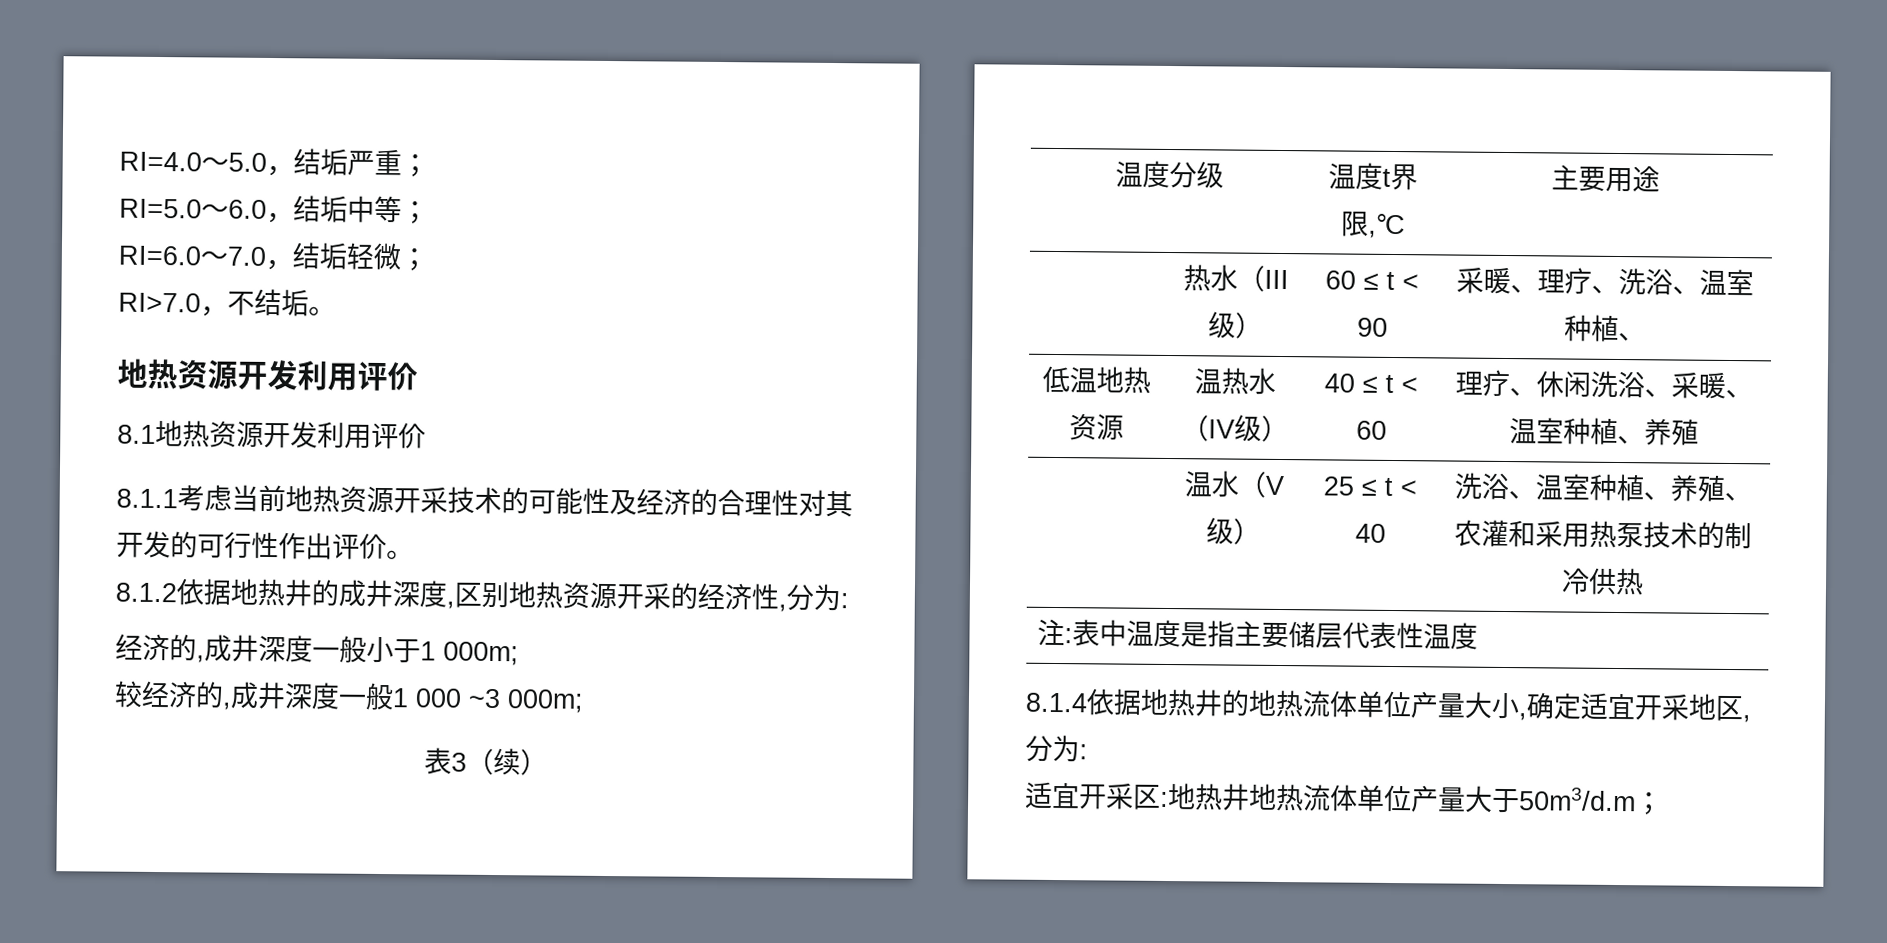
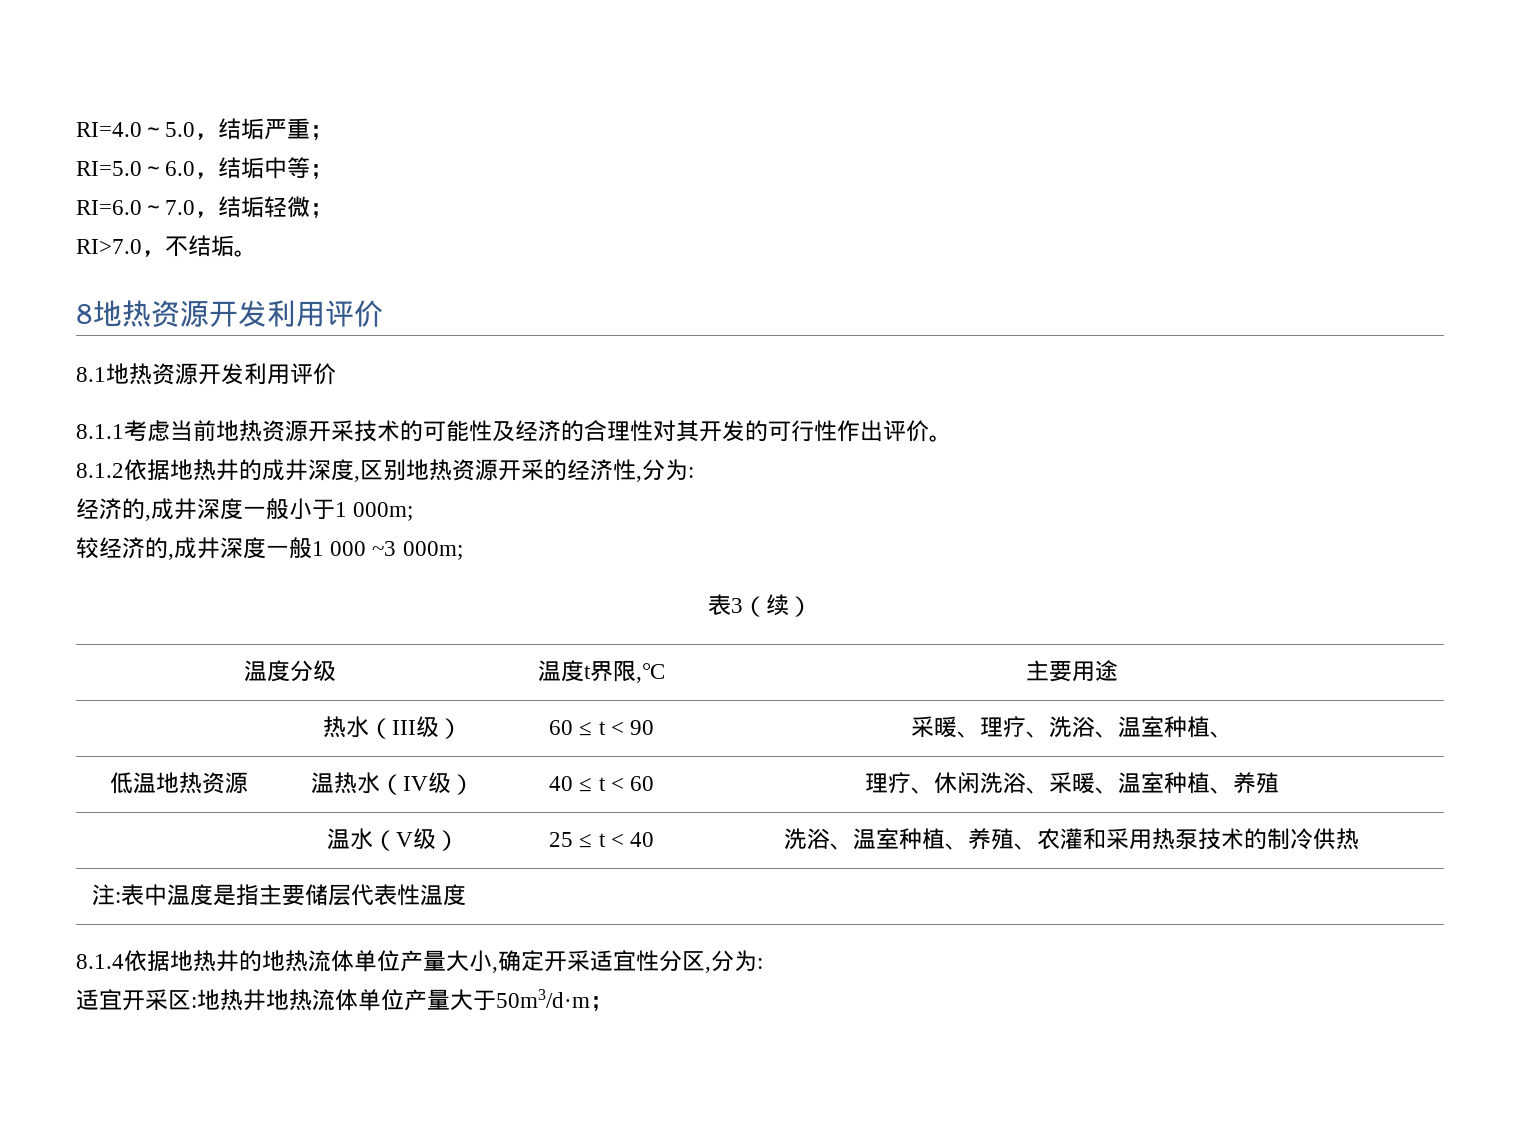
  RI>7.0，不结垢。
- 地热资源开发利用评价
+ 8地热资源开发利用评价
- 8.1.4依据地热井的地热流体单位产量大小,确定适宜开采地区,分为:
+ 8.1.4依据地热井的地热流体单位产量大小,确定开采适宜性分区,分为:
- 适宜开采区:地热井地热流体单位产量大于50m3/d.m；
+ 适宜开采区:地热井地热流体单位产量大于50m3/d·m；

